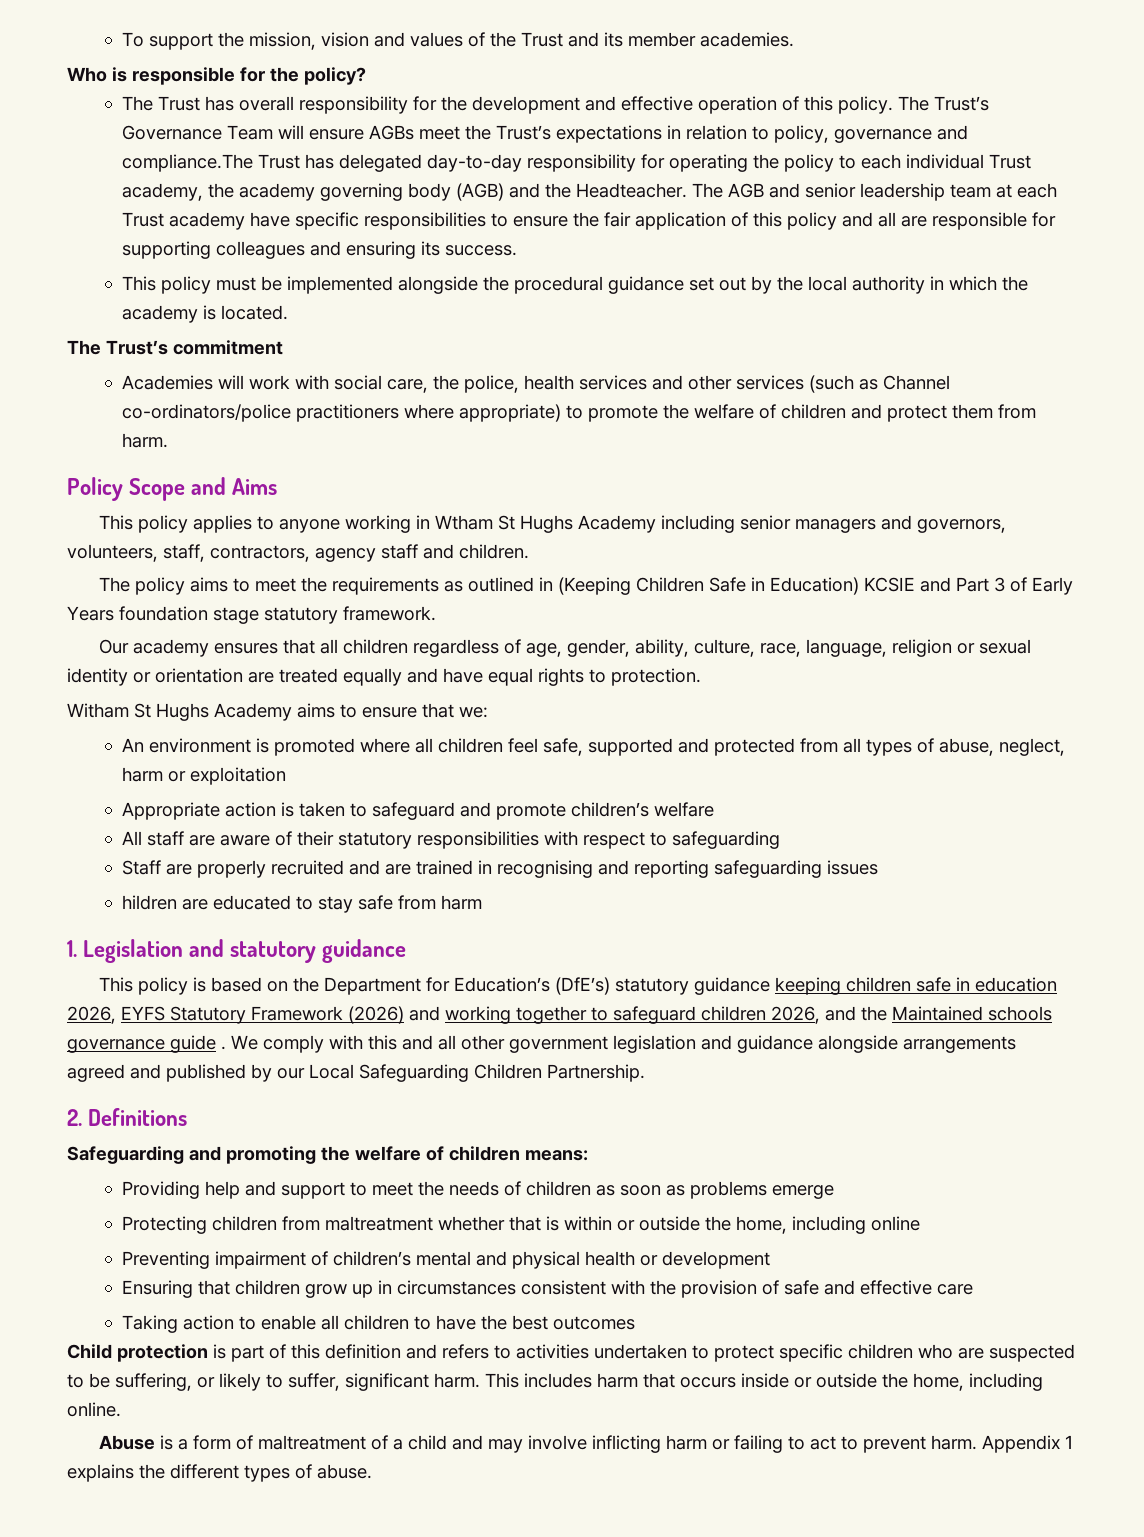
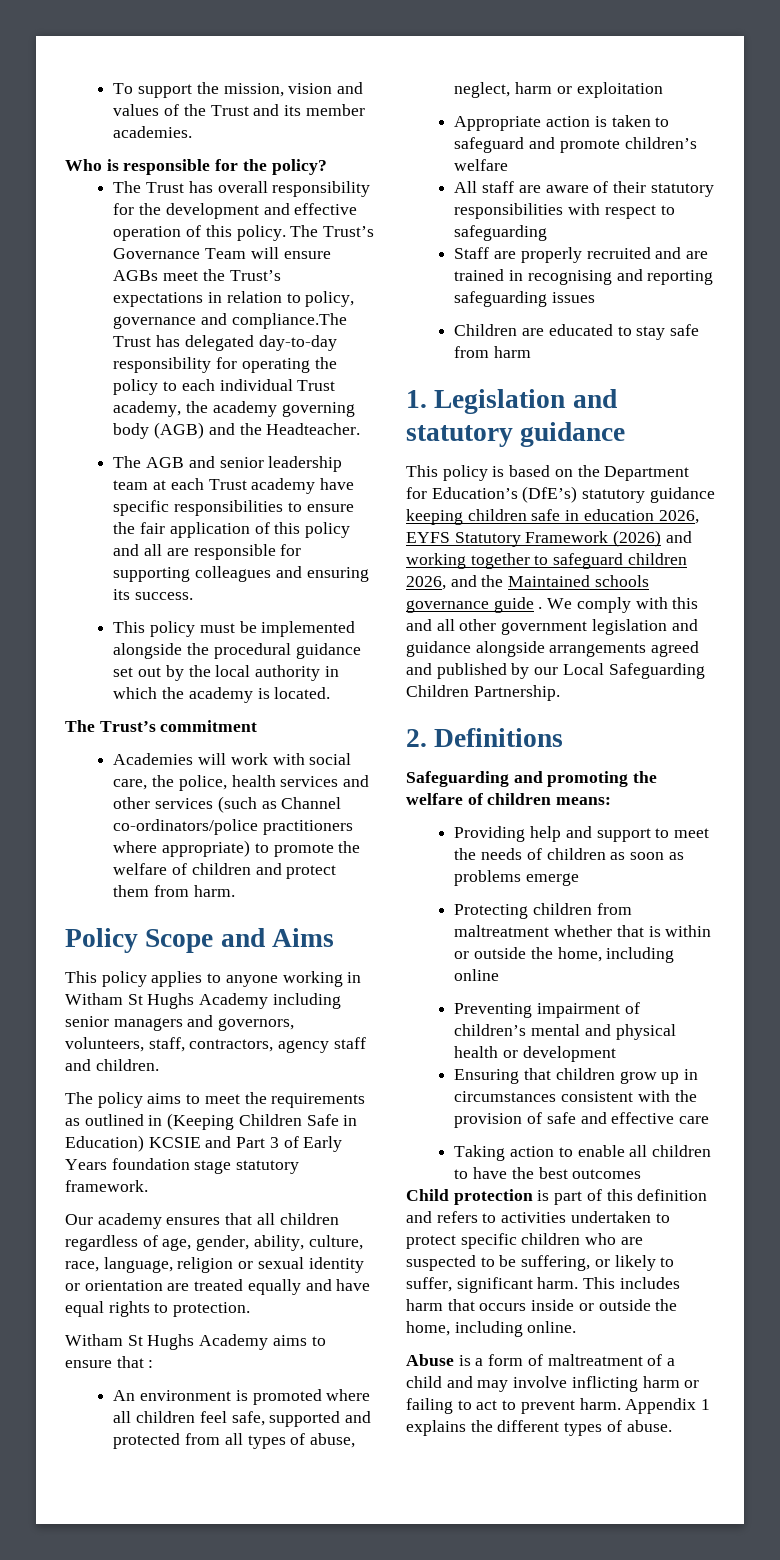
- The Trust’s Governance Team will ensure AGBs meet the Trust’s expectations in relation to policy, governance and compliance.The Trust has delegated day-to-day responsibility for operating the policy to each individual Trust academy, the academy governing body (AGB) and the Headteacher. The AGB and senior leadership team at each Trust academy have specific responsibilities to ensure the fair application of this policy and all are responsible for supporting colleagues and ensuring its success.
+ The Trust’s Governance Team will ensure AGBs meet the Trust’s expectations in relation to policy, governance and compliance.The Trust has delegated day-to-day responsibility for operating the policy to each individual Trust academy, the academy governing body (AGB) and the Headteacher.
+ The AGB and senior leadership team at each Trust academy have specific responsibilities to ensure the fair application of this policy and all are responsible for supporting colleagues and ensuring its success.
- This policy applies to anyone working in Wtham St Hughs Academy including senior managers and governors, volunteers, staff, contractors, agency staff and children.
+ This policy applies to anyone working in Witham St Hughs Academy including senior managers and governors, volunteers, staff, contractors, agency staff and children.
- Witham St Hughs Academy aims to ensure that we:
+ Witham St Hughs Academy aims to ensure that :
- hildren are educated to stay safe from harm
+ Children are educated to stay safe from harm

